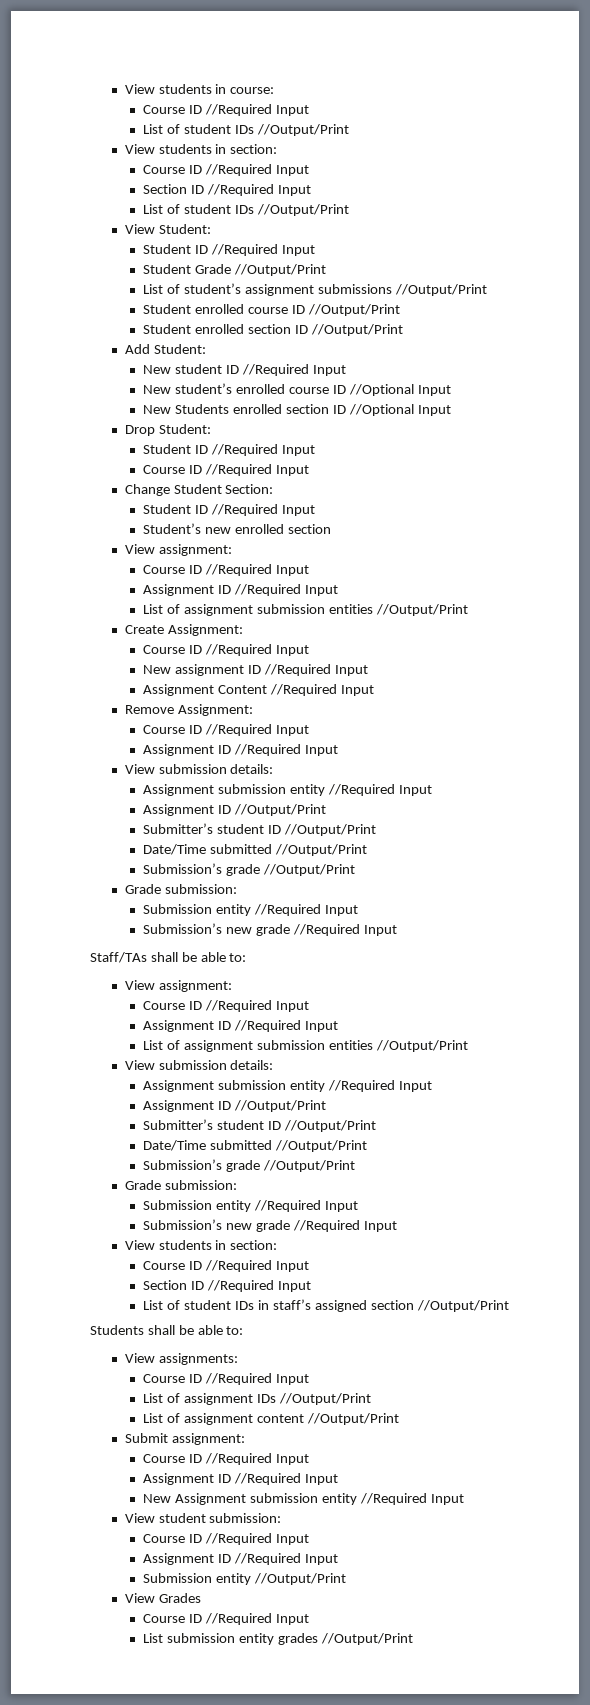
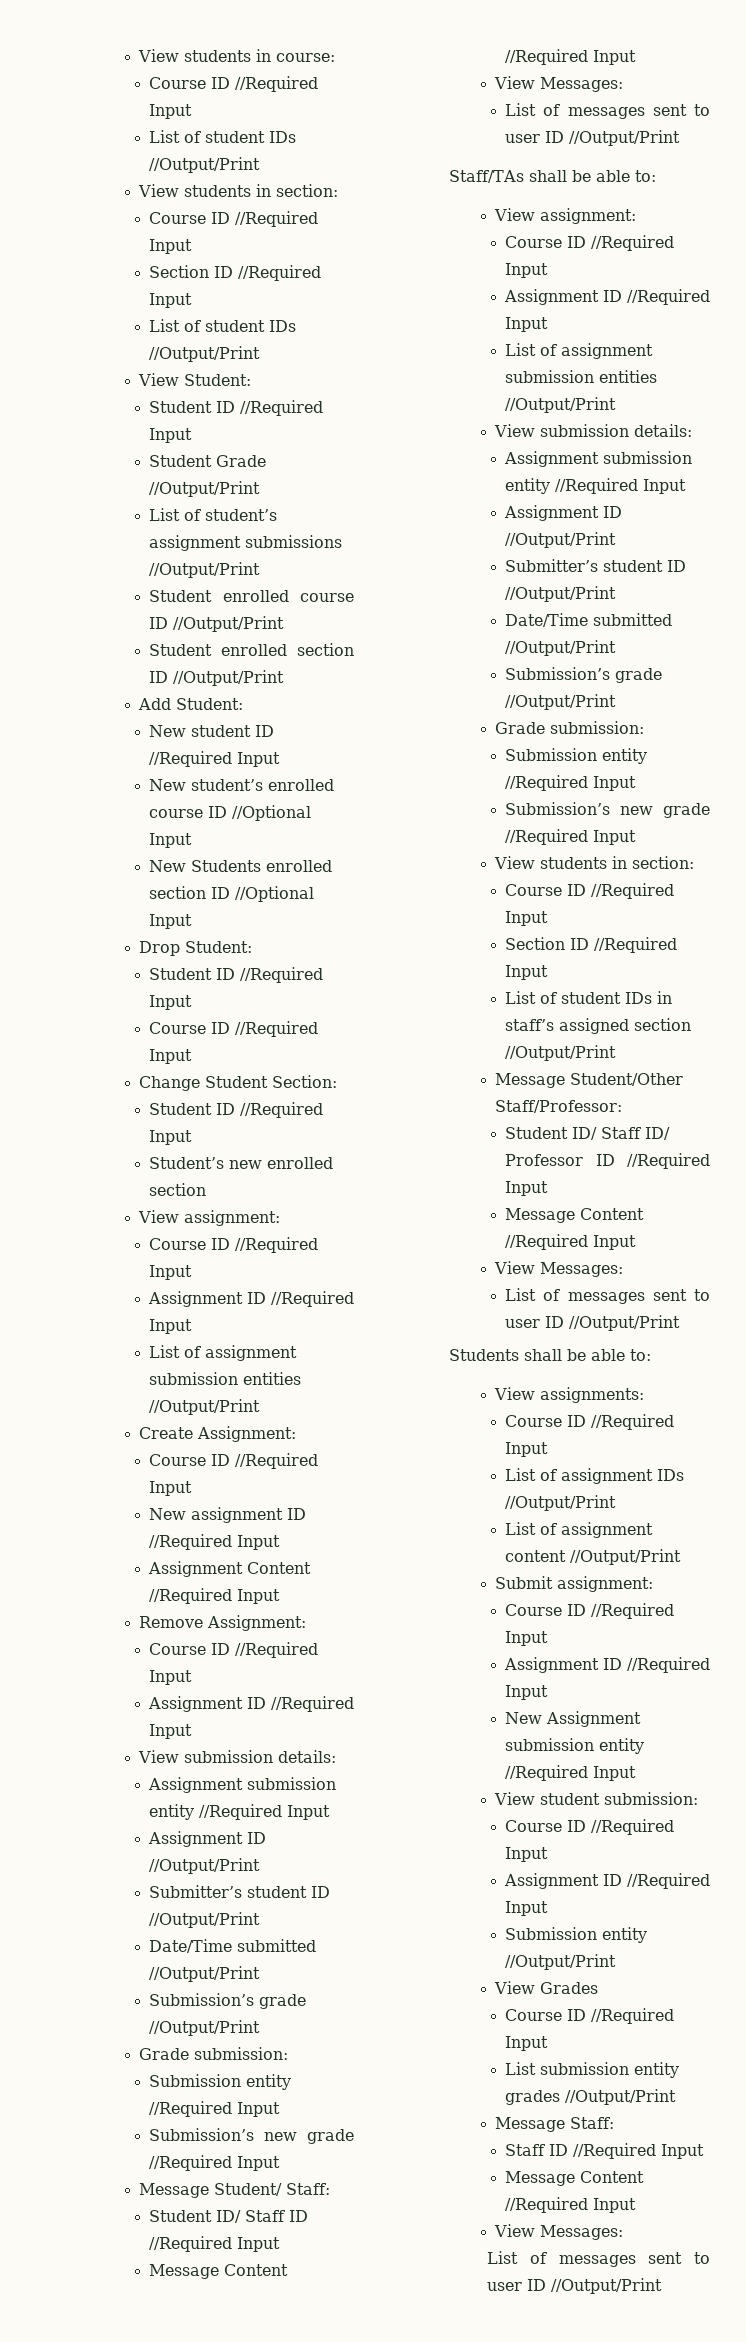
+ Message Student/ Staff:
+ Student ID/ Staff ID //Required Input
+ Message Content //Required Input
+ View Messages:
+ List of messages sent to user ID //Output/Print
+ Message Student/Other Staff/Professor:
+ Student ID/ Staff ID/ Professor ID //Required Input
+ Message Content //Required Input
+ View Messages:
+ List of messages sent to user ID //Output/Print
+ Message Staff:
+ Staff ID //Required Input
+ Message Content //Required Input
+ View Messages:
+ List of messages sent to user ID //Output/Print

